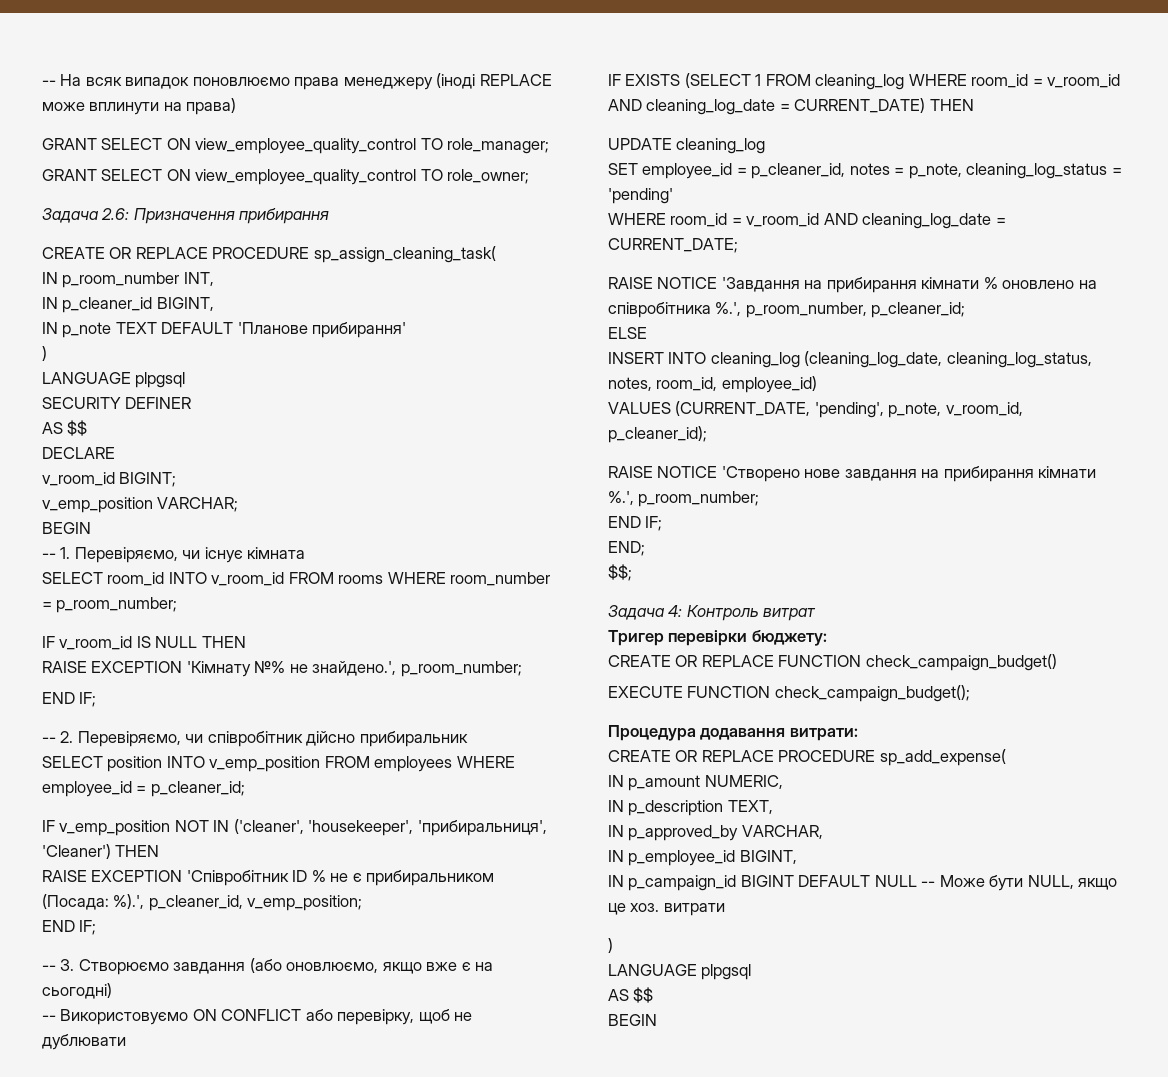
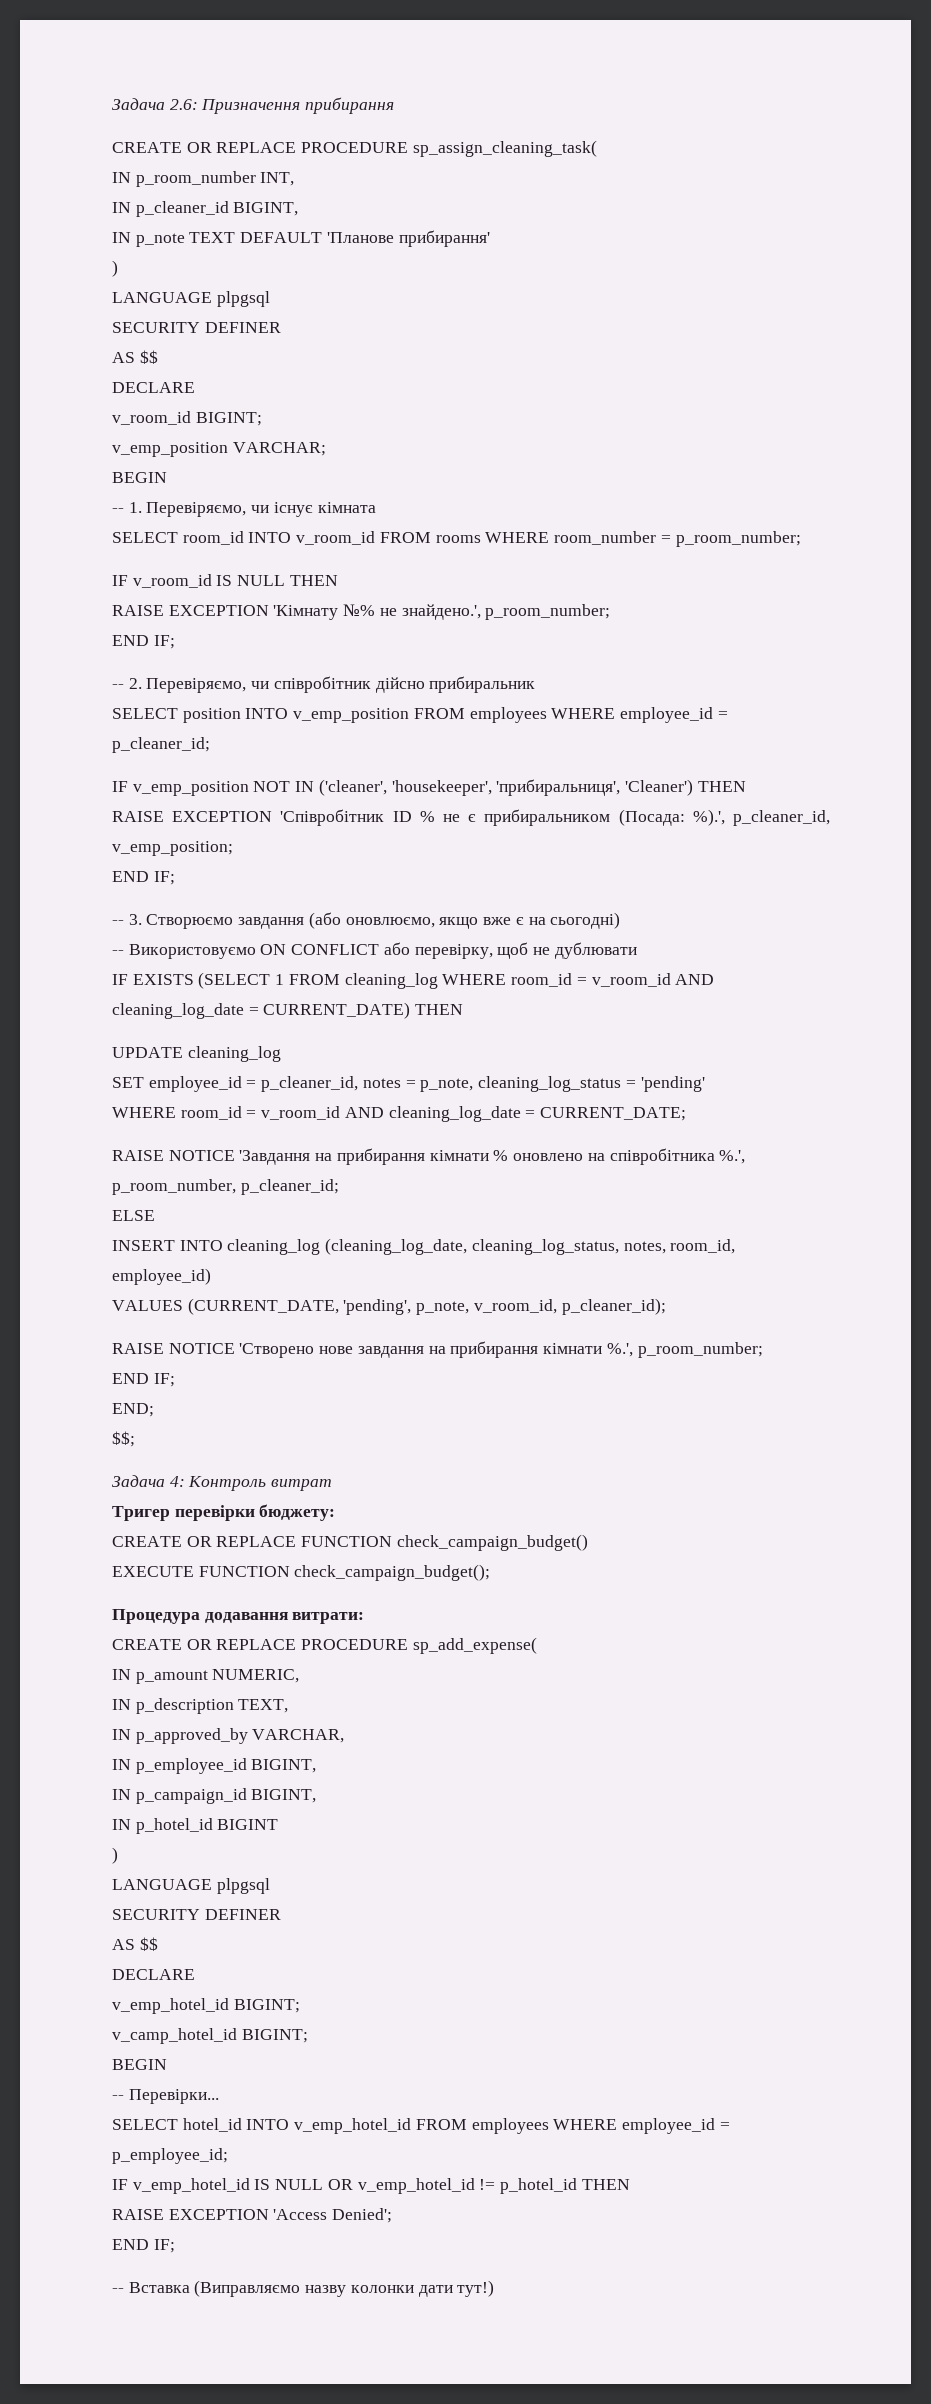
- -- На всяк випадок поновлюємо права менеджеру (іноді REPLACE може вплинути на права)
- GRANT SELECT ON view_employee_quality_control TO role_manager;
- GRANT SELECT ON view_employee_quality_control TO role_owner;
- IN p_campaign_id BIGINT DEFAULT NULL -- Може бути NULL, якщо це хоз. витрати
+ IN p_campaign_id BIGINT,
+ IN p_hotel_id BIGINT
  )
  LANGUAGE plpgsql
+ SECURITY DEFINER
  AS $$
+ DECLARE
+ v_emp_hotel_id BIGINT;
+ v_camp_hotel_id BIGINT;
  BEGIN
+ -- Перевірки...
+ SELECT hotel_id INTO v_emp_hotel_id FROM employees WHERE employee_id = p_employee_id;
+ IF v_emp_hotel_id IS NULL OR v_emp_hotel_id != p_hotel_id THEN
+ RAISE EXCEPTION 'Access Denied';
+ END IF;
+ -- Вставка (Виправляємо назву колонки дати тут!)

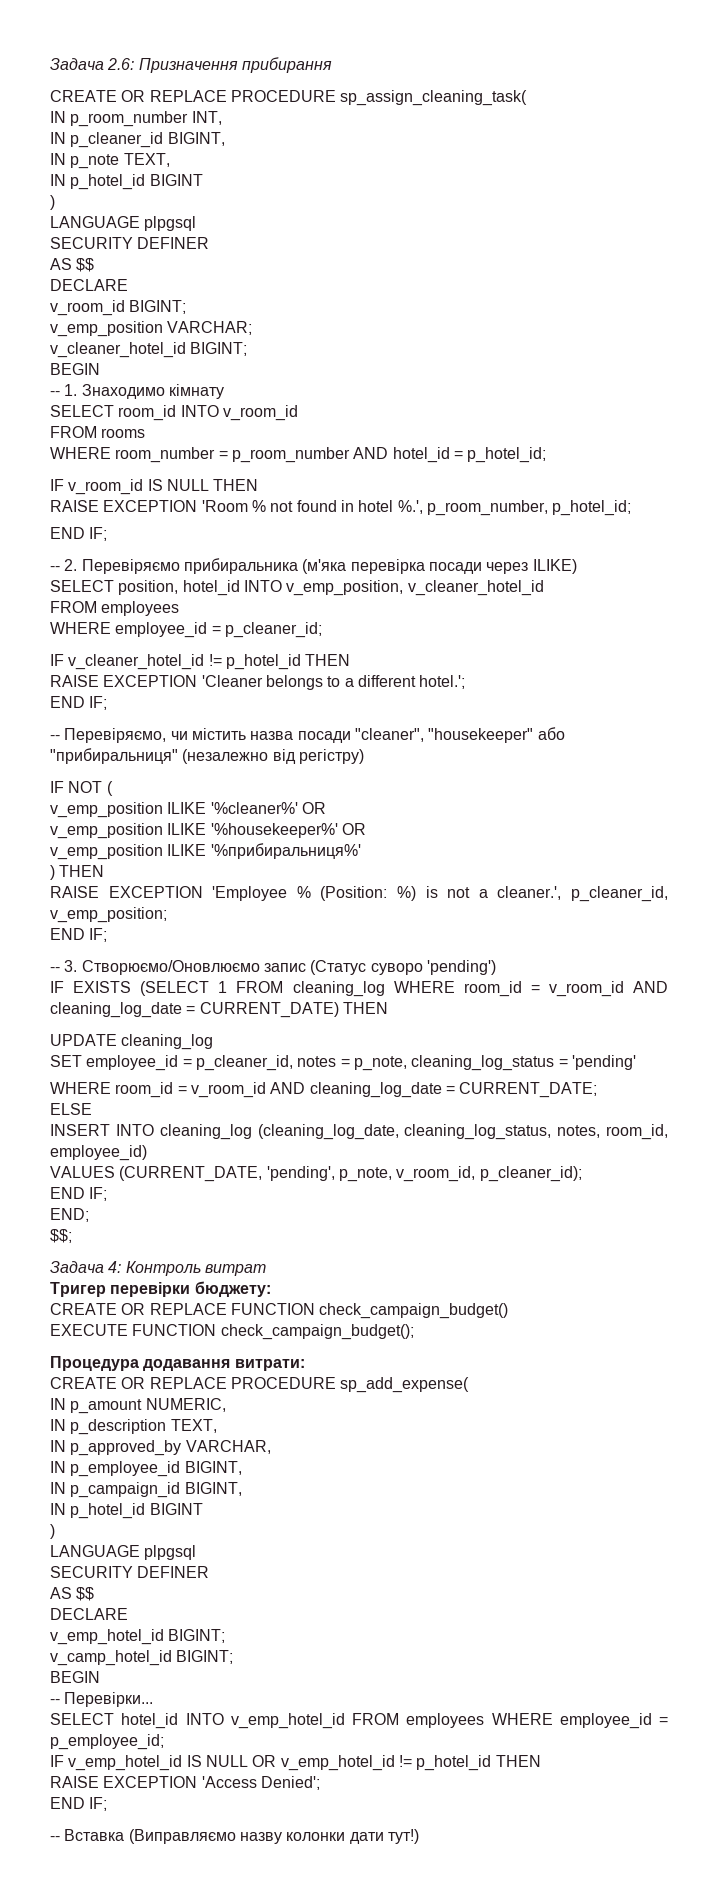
- IN p_note TEXT DEFAULT 'Планове прибирання'
+ IN p_note TEXT,
+ IN p_hotel_id BIGINT
+ v_cleaner_hotel_id BIGINT;
- -- 1. Перевіряємо, чи існує кімната
+ -- 1. Знаходимо кімнату
- SELECT room_id INTO v_room_id FROM rooms WHERE room_number = p_room_number;
+ SELECT room_id INTO v_room_id
+ FROM rooms
+ WHERE room_number = p_room_number AND hotel_id = p_hotel_id;
- RAISE EXCEPTION 'Кімнату №% не знайдено.', p_room_number;
+ RAISE EXCEPTION 'Room % not found in hotel %.', p_room_number, p_hotel_id;
  END IF;
- -- 2. Перевіряємо, чи співробітник дійсно прибиральник
- SELECT position INTO v_emp_position FROM employees WHERE employee_id = p_cleaner_id;
+ -- 2. Перевіряємо прибиральника (м'яка перевірка посади через ILIKE)
+ SELECT position, hotel_id INTO v_emp_position, v_cleaner_hotel_id
+ FROM employees
+ WHERE employee_id = p_cleaner_id;
- IF v_emp_position NOT IN ('cleaner', 'housekeeper', 'прибиральниця', 'Cleaner') THEN
- RAISE EXCEPTION 'Співробітник ID % не є прибиральником (Посада: %).', p_cleaner_id, v_emp_position;
+ IF v_cleaner_hotel_id != p_hotel_id THEN
+ RAISE EXCEPTION 'Cleaner belongs to a different hotel.';
+ END IF;
+ -- Перевіряємо, чи містить назва посади "cleaner", "housekeeper" або "прибиральниця" (незалежно від регістру)
+ IF NOT (
+ v_emp_position ILIKE '%cleaner%' OR
+ v_emp_position ILIKE '%housekeeper%' OR
+ v_emp_position ILIKE '%прибиральниця%'
+ ) THEN
+ RAISE EXCEPTION 'Employee % (Position: %) is not a cleaner.', p_cleaner_id, v_emp_position;
- -- 3. Створюємо завдання (або оновлюємо, якщо вже є на сьогодні)
- -- Використовуємо ON CONFLICT або перевірку, щоб не дублювати
+ -- 3. Створюємо/Оновлюємо запис (Статус суворо 'pending')
- RAISE NOTICE 'Завдання на прибирання кімнати % оновлено на співробітника %.', p_room_number, p_cleaner_id;
- RAISE NOTICE 'Створено нове завдання на прибирання кімнати %.', p_room_number;

